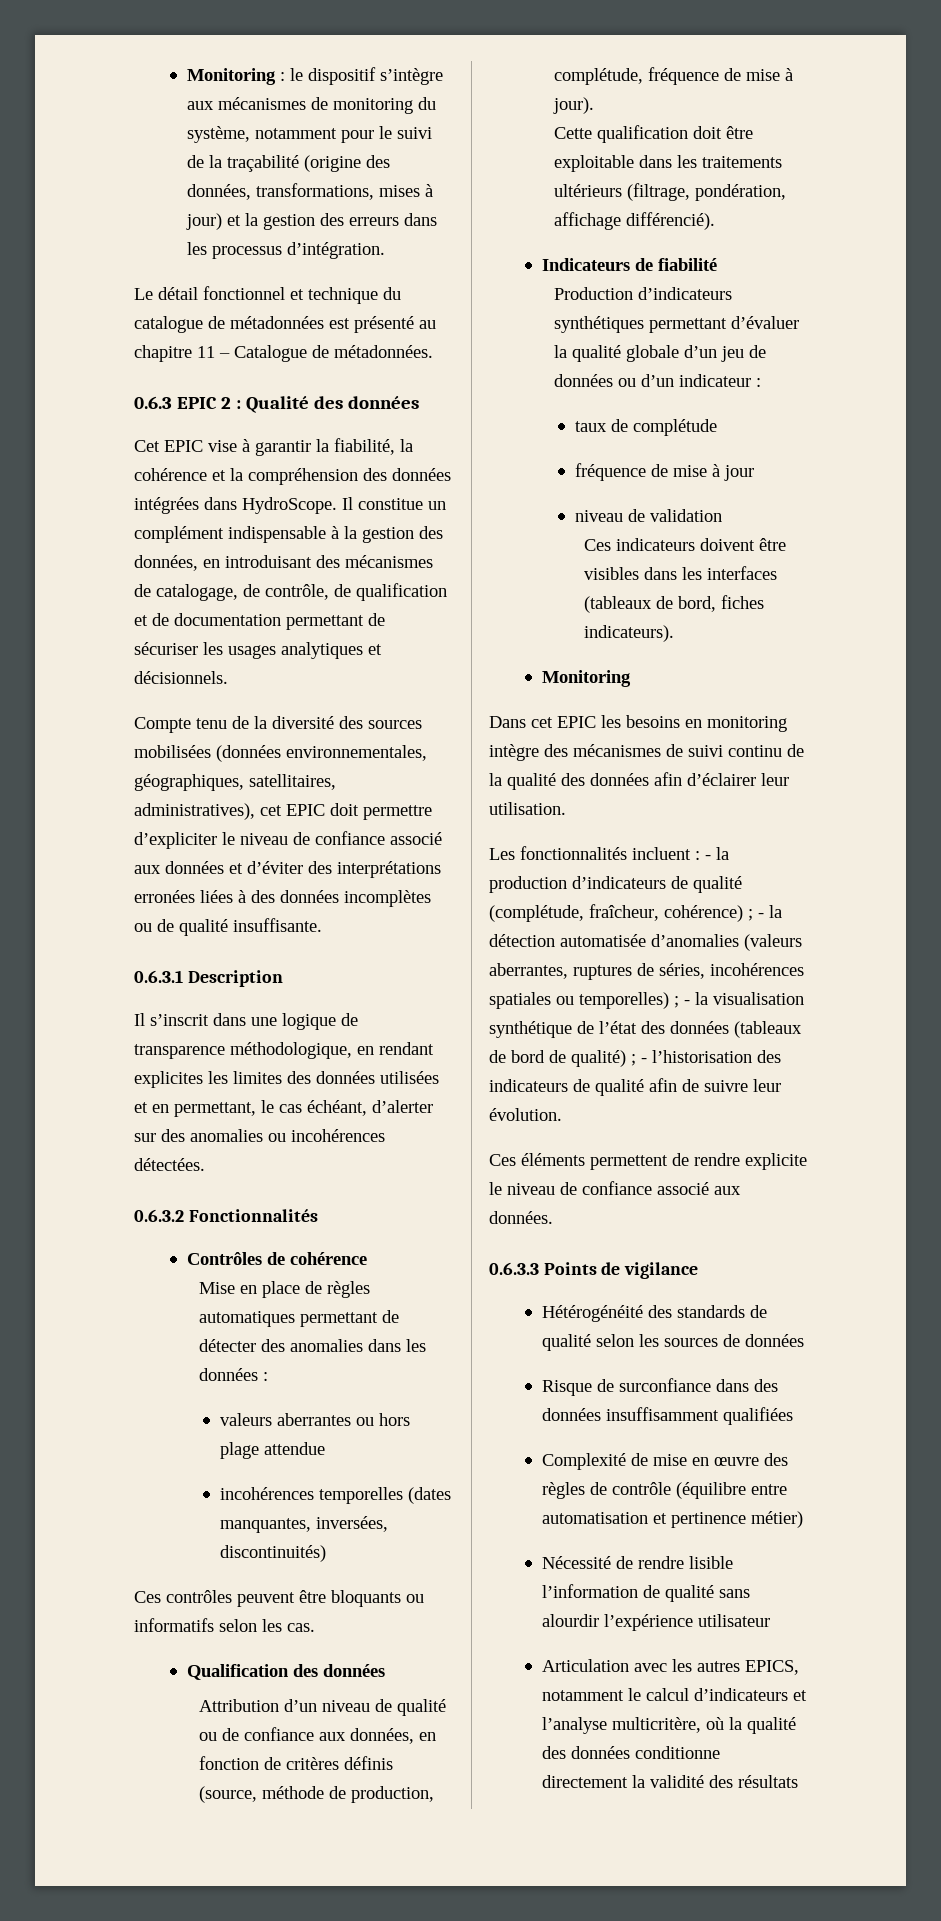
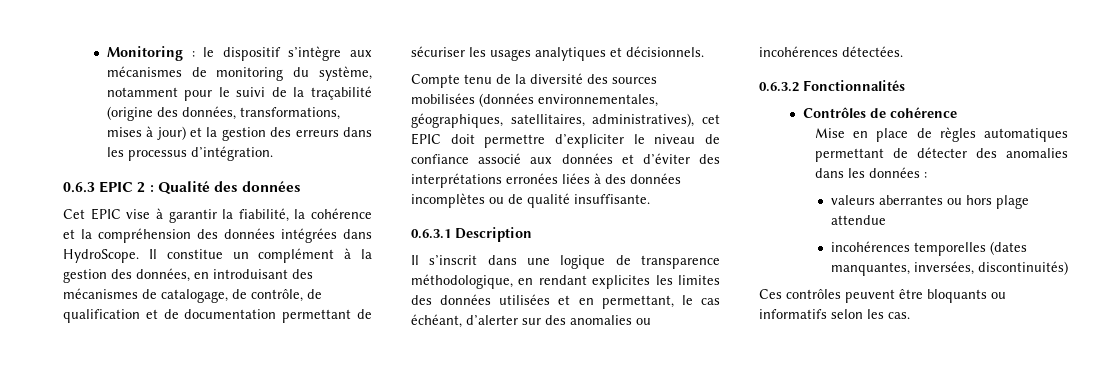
- Le détail fonctionnel et technique du catalogue de métadonnées est présenté au chapitre 11 – Catalogue de métadonnées.
- Il constitue un complément indispensable à la gestion des données, en introduisant des mécanismes de catalogage, de contrôle, de qualification et de documentation permettant de sécuriser les usages analytiques et décisionnels.
+ Il constitue un complément à la gestion des données, en introduisant des mécanismes de catalogage, de contrôle, de qualification et de documentation permettant de sécuriser les usages analytiques et décisionnels.
- Qualification des données
- Attribution d’un niveau de qualité ou de confiance aux données, en fonction de critères définis (source, méthode de production, complétude, fréquence de mise à jour).
- Cette qualification doit être exploitable dans les traitements ultérieurs (filtrage, pondération, affichage différencié).
- Indicateurs de fiabilité
- Production d’indicateurs synthétiques permettant d’évaluer la qualité globale d’un jeu de données ou d’un indicateur :
- taux de complétude
- fréquence de mise à jour
- niveau de validation
- Ces indicateurs doivent être visibles dans les interfaces (tableaux de bord, fiches indicateurs).
- Monitoring
- Dans cet EPIC les besoins en monitoring intègre des mécanismes de suivi continu de la qualité des données afin d’éclairer leur utilisation.
- Les fonctionnalités incluent : - la production d’indicateurs de qualité (complétude, fraîcheur, cohérence) ; - la détection automatisée d’anomalies (valeurs aberrantes, ruptures de séries, incohérences spatiales ou temporelles) ; - la visualisation synthétique de l’état des données (tableaux de bord de qualité) ; - l’historisation des indicateurs de qualité afin de suivre leur évolution.
- Ces éléments permettent de rendre explicite le niveau de confiance associé aux données.
- 0.6.3.3 Points de vigilance
- Hétérogénéité des standards de qualité selon les sources de données
- Risque de surconfiance dans des données insuffisamment qualifiées
- Complexité de mise en œuvre des règles de contrôle (équilibre entre automatisation et pertinence métier)
- Nécessité de rendre lisible l’information de qualité sans alourdir l’expérience utilisateur
- Articulation avec les autres EPICS, notamment le calcul d’indicateurs et l’analyse multicritère, où la qualité des données conditionne directement la validité des résultats

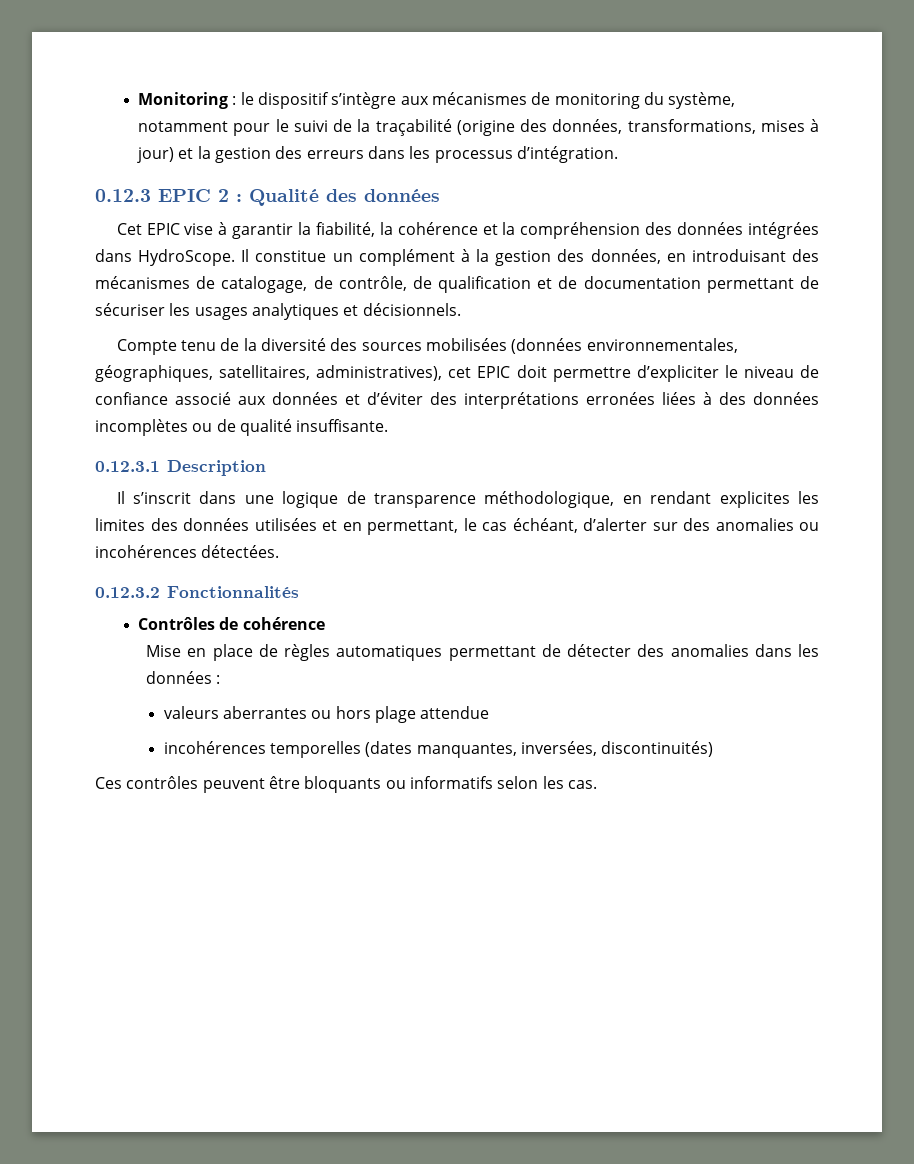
- 0.6.3 EPIC 2 : Qualité des données
+ 0.12.3 EPIC 2 : Qualité des données
- 0.6.3.1 Description
+ 0.12.3.1 Description
- 0.6.3.2 Fonctionnalités
+ 0.12.3.2 Fonctionnalités

